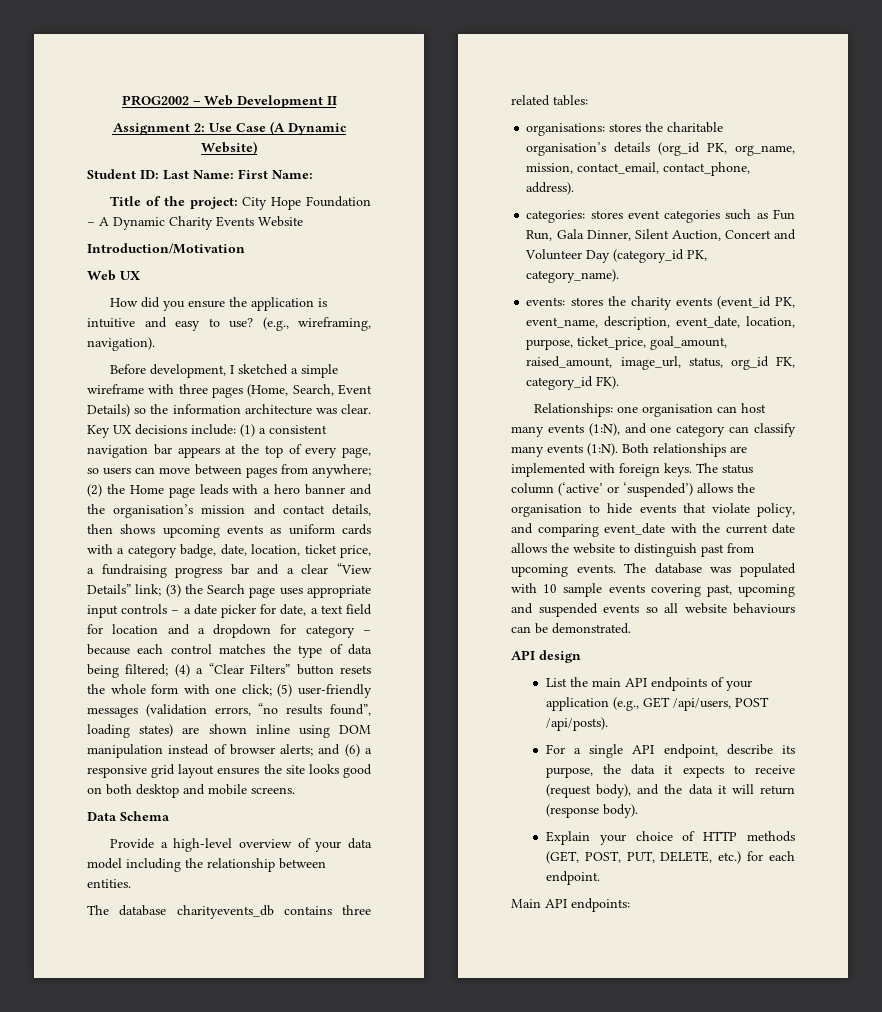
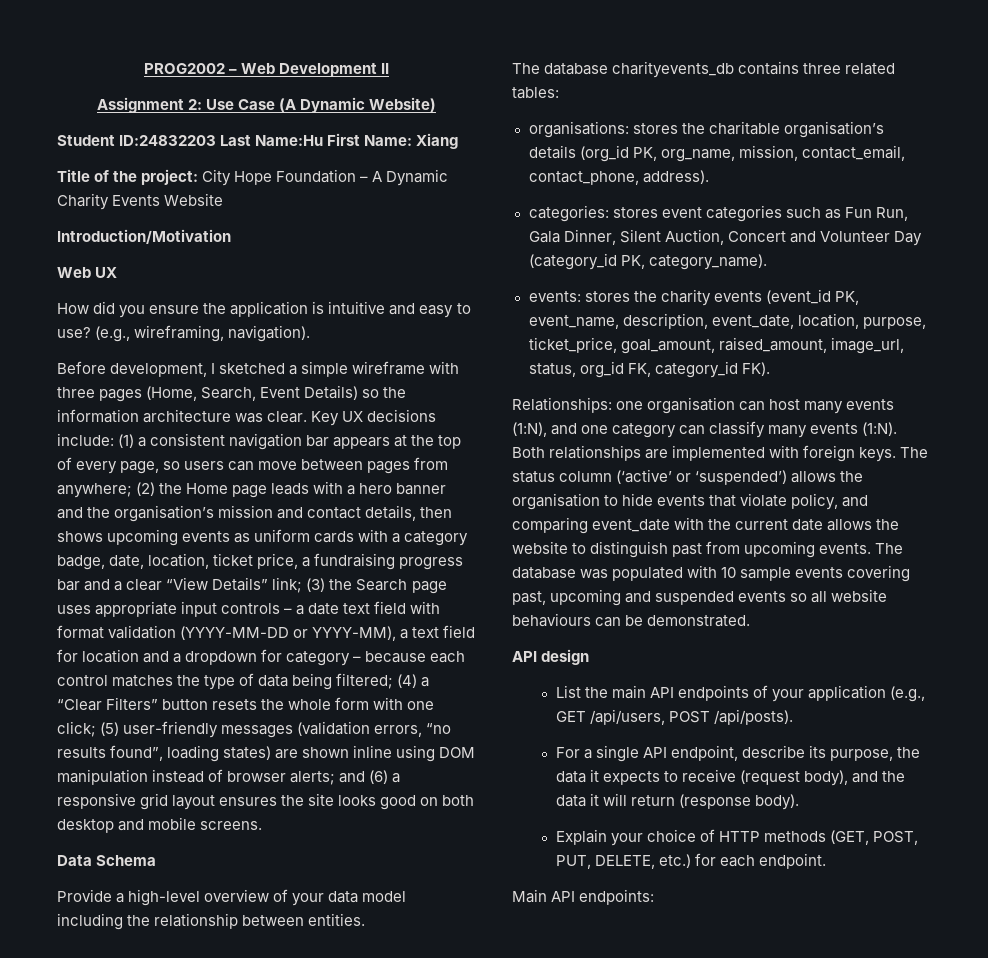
- Student ID: Last Name: First Name:
+ Student ID:24832203 Last Name:Hu First Name: Xiang
- (3) the Search page uses appropriate input controls – a date picker for date, a text field for location and a dropdown for category – because each control matches the type of data being filtered;
+ (3) the Search page uses appropriate input controls – a date text field with format validation (YYYY-MM-DD or YYYY-MM), a text field for location and a dropdown for category – because each control matches the type of data being filtered;

